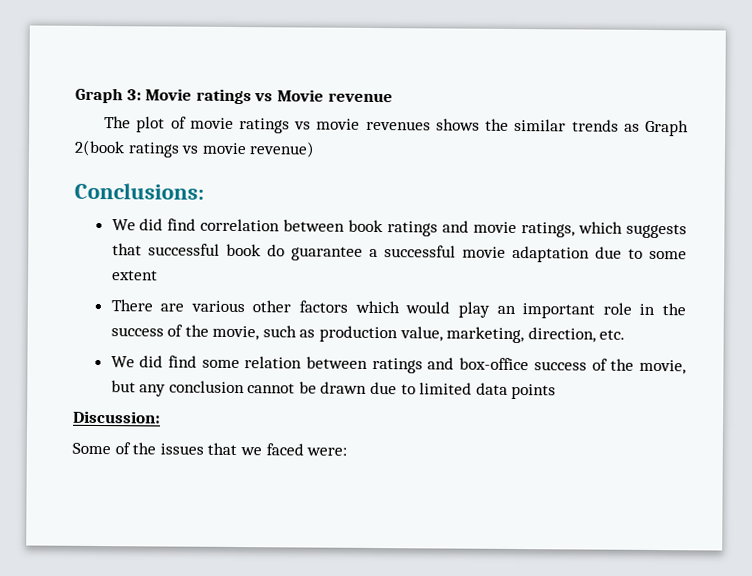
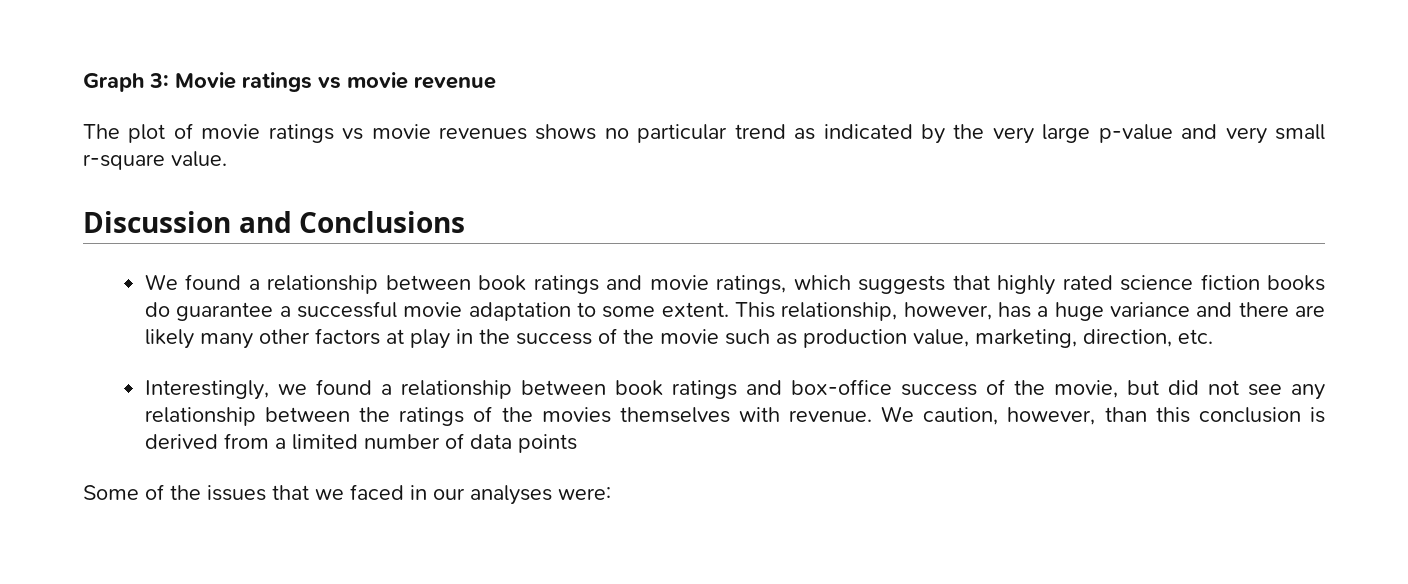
- Graph 3: Movie ratings vs Movie revenue
+ Graph 3: Movie ratings vs movie revenue
- The plot of movie ratings vs movie revenues shows the similar trends as Graph 2(book ratings vs movie revenue)
- Conclusions:
- We did find correlation between book ratings and movie ratings, which suggests that successful book do guarantee a successful movie adaptation due to some extent
- There are various other factors which would play an important role in the success of the movie, such as production value, marketing, direction, etc.
+ The plot of movie ratings vs movie revenues shows no particular trend as indicated by the very large p-value and very small r-square value.
+ Discussion and Conclusions
+ We found a relationship between book ratings and movie ratings, which suggests that highly rated science fiction books do guarantee a successful movie adaptation to some extent. This relationship, however, has a huge variance and there are likely many other factors at play in the success of the movie such as production value, marketing, direction, etc.
- We did find some relation between ratings and box-office success of the movie, but any conclusion cannot be drawn due to limited data points
+ Interestingly, we found a relationship between book ratings and box-office success of the movie, but did not see any relationship between the ratings of the movies themselves with revenue. We caution, however, than this conclusion is derived from a limited number of data points
- Discussion:
- Some of the issues that we faced were:
+ Some of the issues that we faced in our analyses were:

